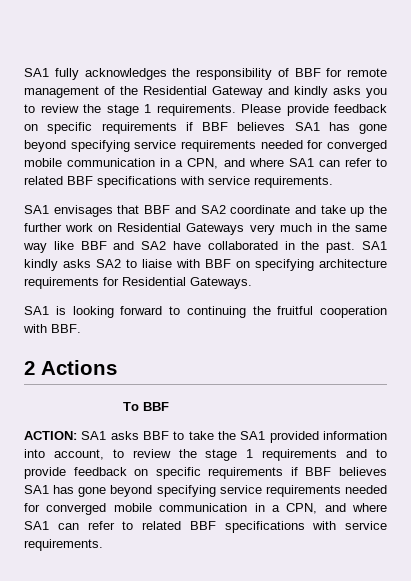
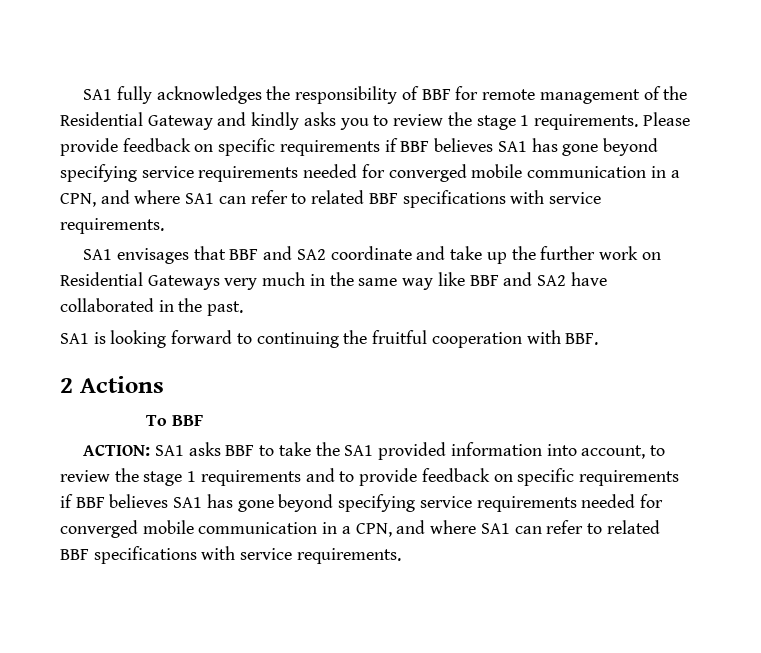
- SA1 kindly asks SA2 to liaise with BBF on specifying architecture requirements for Residential Gateways.

